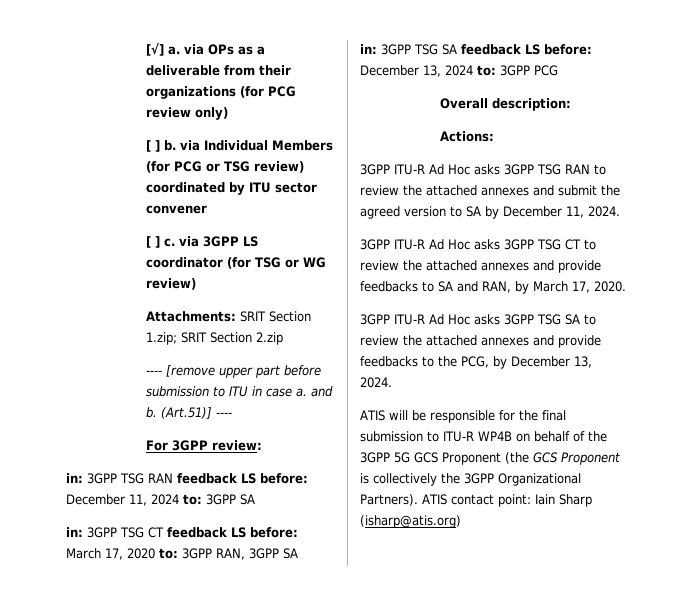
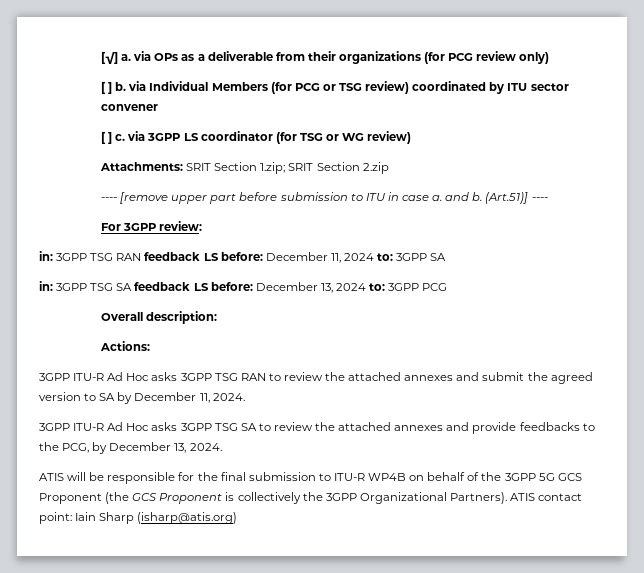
- in: 3GPP TSG CT feedback LS before: March 17, 2020 to: 3GPP RAN, 3GPP SA
- 3GPP ITU-R Ad Hoc asks 3GPP TSG CT to review the attached annexes and provide feedbacks to SA and RAN, by March 17, 2020.

